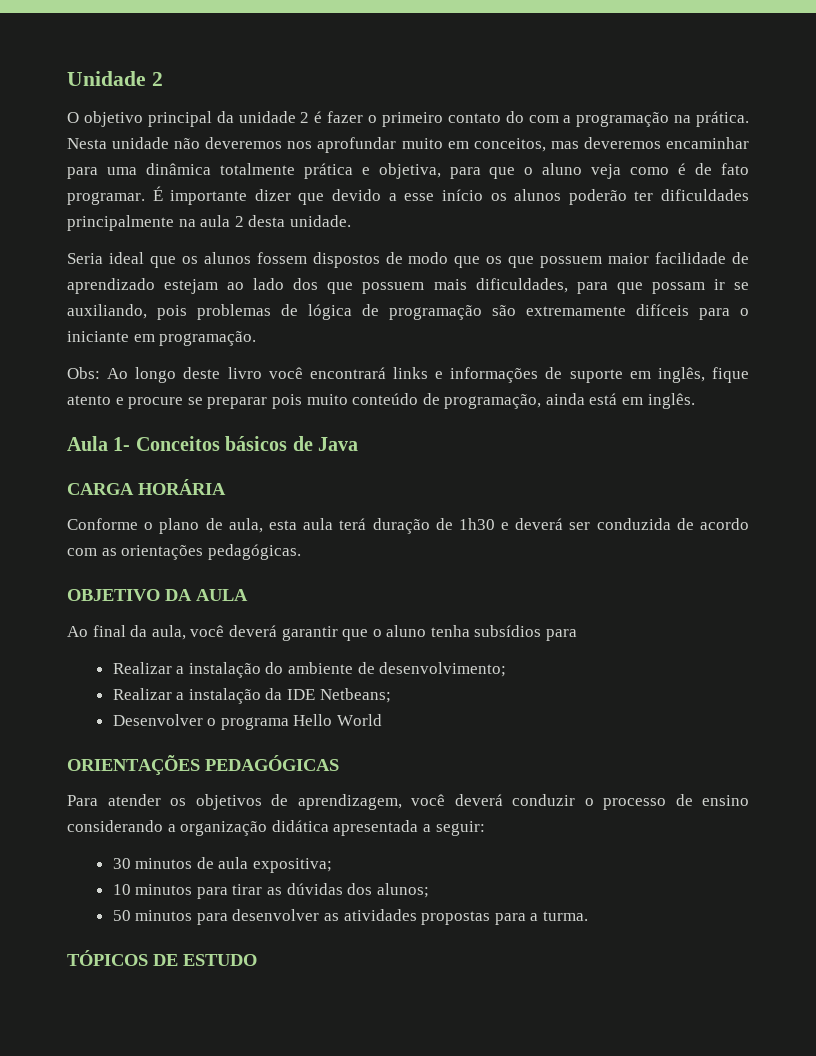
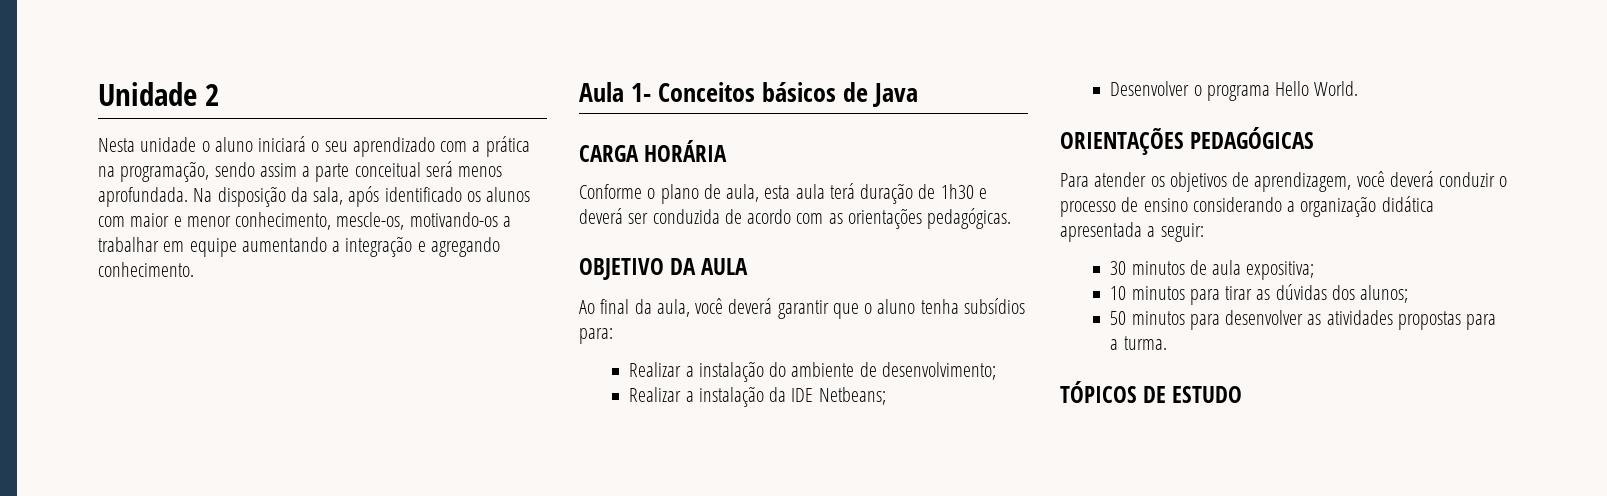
- O objetivo principal da unidade 2 é fazer o primeiro contato do com a programação na prática. Nesta unidade não deveremos nos aprofundar muito em conceitos, mas deveremos encaminhar para uma dinâmica totalmente prática e objetiva, para que o aluno veja como é de fato programar. É importante dizer que devido a esse início os alunos poderão ter dificuldades principalmente na aula 2 desta unidade.
- Seria ideal que os alunos fossem dispostos de modo que os que possuem maior facilidade de aprendizado estejam ao lado dos que possuem mais dificuldades, para que possam ir se auxiliando, pois problemas de lógica de programação são extremamente difíceis para o iniciante em programação.
- Obs: Ao longo deste livro você encontrará links e informações de suporte em inglês, fique atento e procure se preparar pois muito conteúdo de programação, ainda está em inglês.
+ Nesta unidade o aluno iniciará o seu aprendizado com a prática na programação, sendo assim a parte conceitual será menos aprofundada. Na disposição da sala, após identificado os alunos com maior e menor conhecimento, mescle-os, motivando-os a trabalhar em equipe aumentando a integração e agregando conhecimento.
- Ao final da aula, você deverá garantir que o aluno tenha subsídios para
+ Ao final da aula, você deverá garantir que o aluno tenha subsídios para:
- Desenvolver o programa Hello World
+ Desenvolver o programa Hello World.

